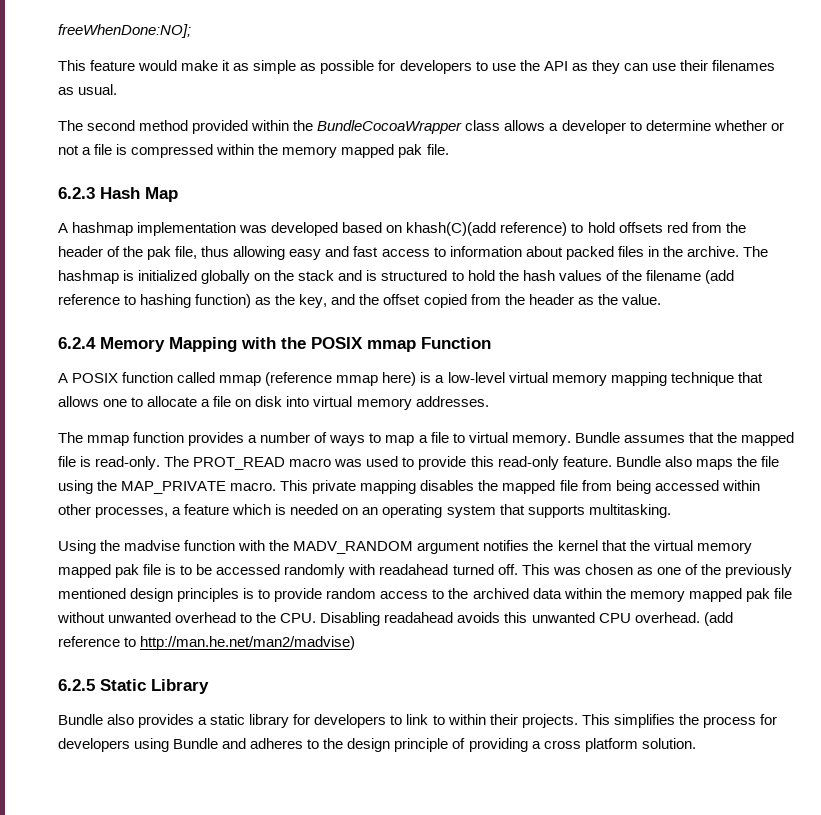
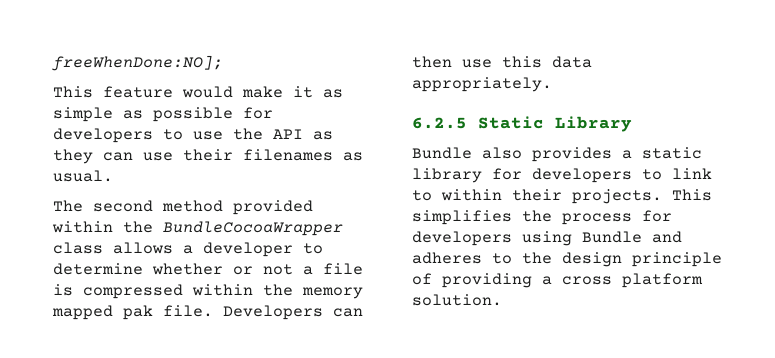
- The second method provided within the BundleCocoaWrapper class allows a developer to determine whether or not a file is compressed within the memory mapped pak file.
- 6.2.3 Hash Map
- A hashmap implementation was developed based on khash(C)(add reference) to hold offsets red from the header of the pak file, thus allowing easy and fast access to information about packed files in the archive. The hashmap is initialized globally on the stack and is structured to hold the hash values of the filename (add reference to hashing function) as the key, and the offset copied from the header as the value.
- 6.2.4 Memory Mapping with the POSIX mmap Function
- A POSIX function called mmap (reference mmap here) is a low-level virtual memory mapping technique that allows one to allocate a file on disk into virtual memory addresses.
- The mmap function provides a number of ways to map a file to virtual memory. Bundle assumes that the mapped file is read-only. The PROT_READ macro was used to provide this read-only feature. Bundle also maps the file using the MAP_PRIVATE macro. This private mapping disables the mapped file from being accessed within other processes, a feature which is needed on an operating system that supports multitasking.
- Using the madvise function with the MADV_RANDOM argument notifies the kernel that the virtual memory mapped pak file is to be accessed randomly with readahead turned off. This was chosen as one of the previously mentioned design principles is to provide random access to the archived data within the memory mapped pak file without unwanted overhead to the CPU. Disabling readahead avoids this unwanted CPU overhead. (add reference to http://man.he.net/man2/madvise)
+ The second method provided within the BundleCocoaWrapper class allows a developer to determine whether or not a file is compressed within the memory mapped pak file. Developers can then use this data appropriately.

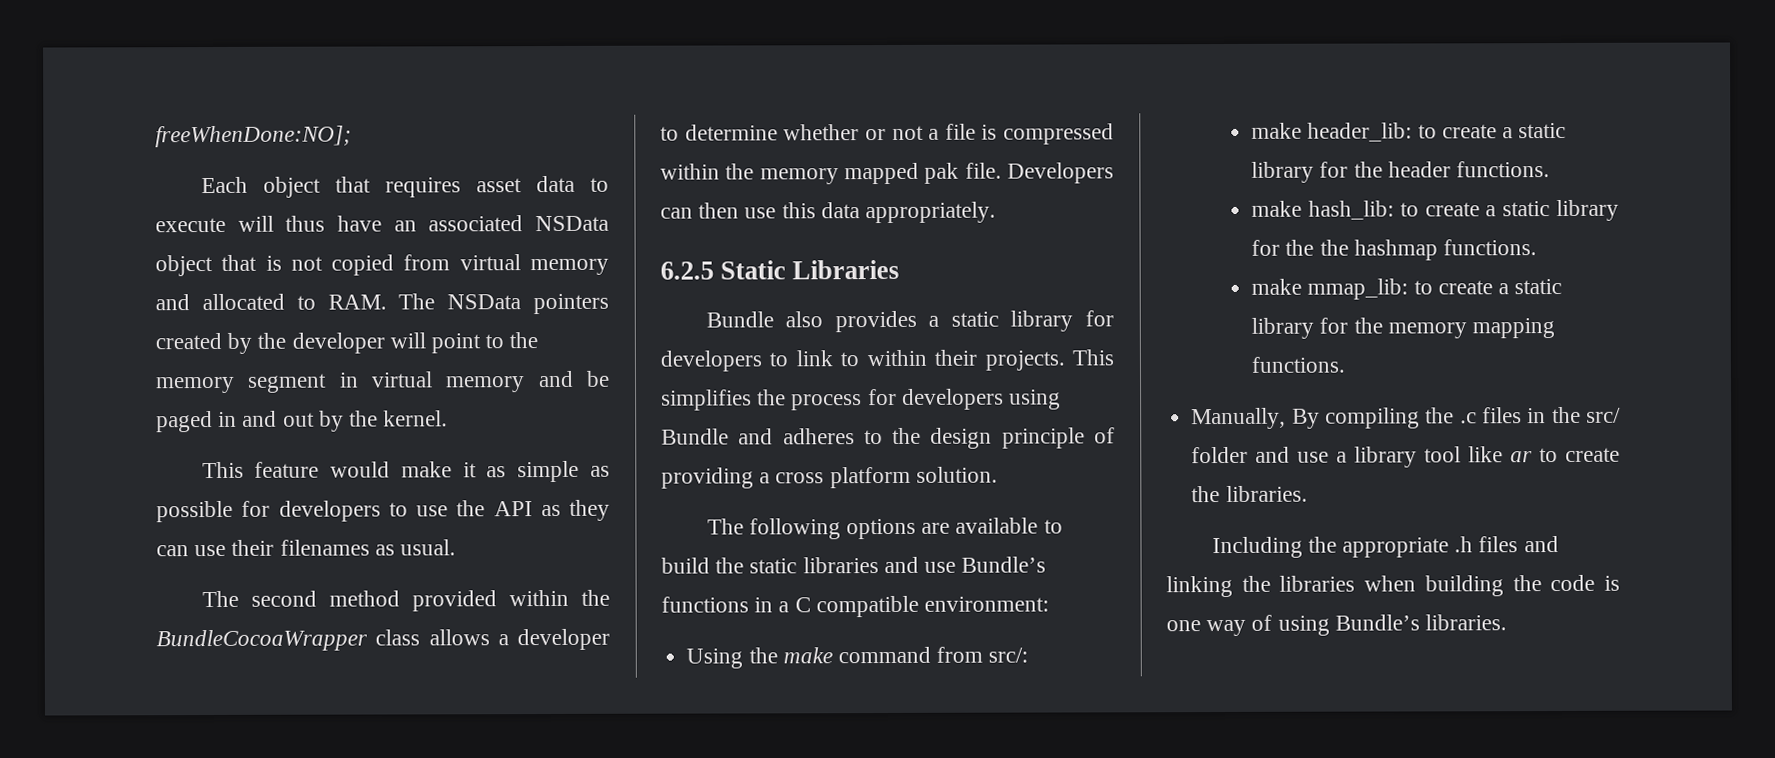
+ Each object that requires asset data to execute will thus have an associated NSData object that is not copied from virtual memory and allocated to RAM. The NSData pointers created by the developer will point to the memory segment in virtual memory and be paged in and out by the kernel.
- 6.2.5 Static Library
+ 6.2.5 Static Libraries
+ The following options are available to build the static libraries and use Bundle’s functions in a C compatible environment:
+ Using the make command from src/:
+ make header_lib: to create a static library for the header functions.
+ make hash_lib: to create a static library for the the hashmap functions.
+ make mmap_lib: to create a static library for the memory mapping functions.
+ Manually, By compiling the .c files in the src/ folder and use a library tool like ar to create the libraries.
+ Including the appropriate .h files and linking the libraries when building the code is one way of using Bundle’s libraries.

